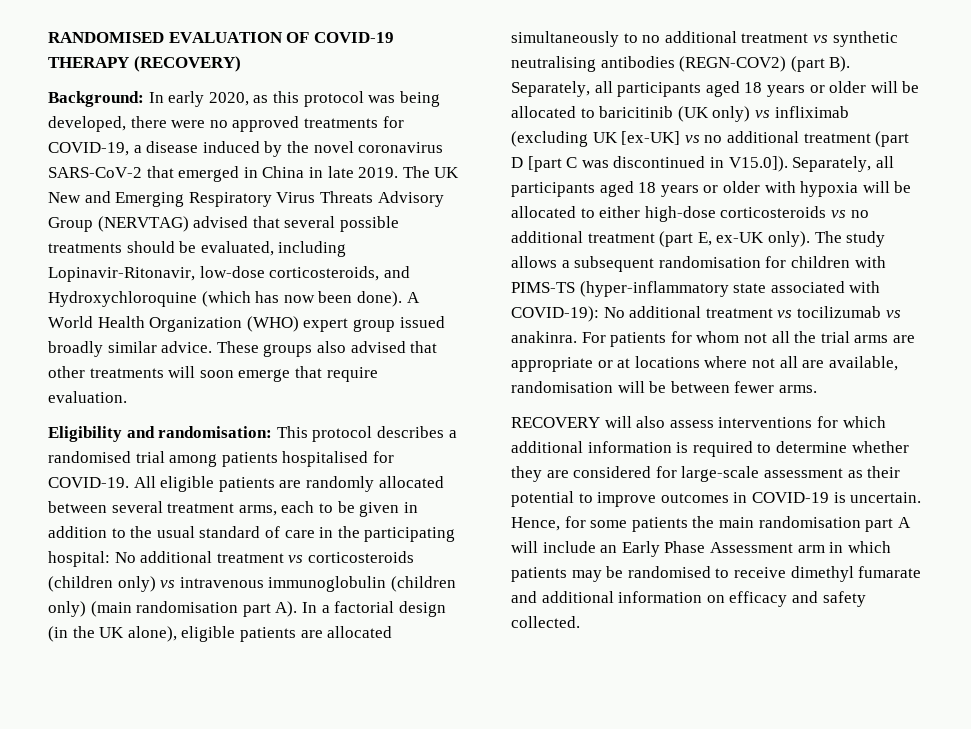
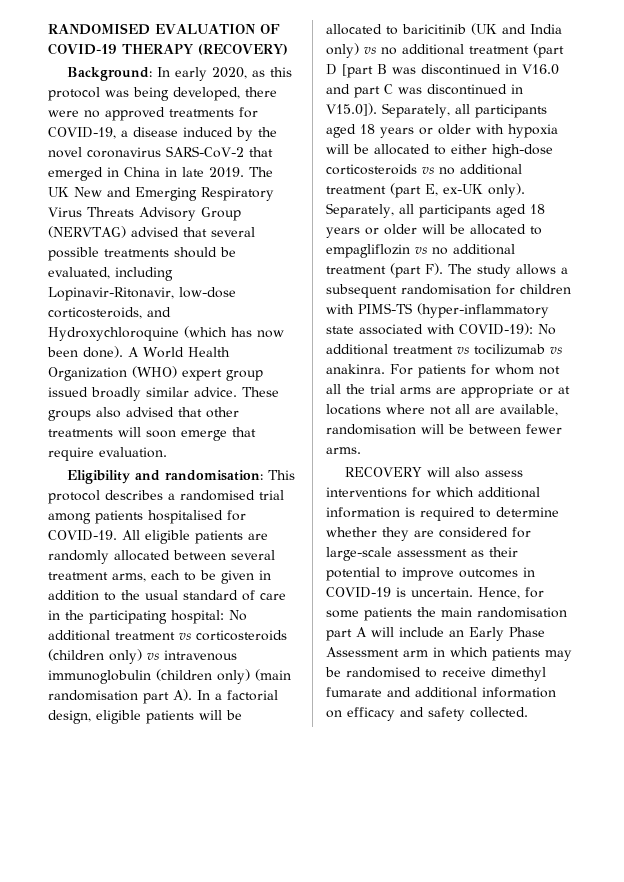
- No additional treatment vs corticosteroids (children only) vs intravenous immunoglobulin (children only) (main randomisation part A). In a factorial design (in the UK alone), eligible patients are allocated simultaneously to no additional treatment vs synthetic neutralising antibodies (REGN-COV2) (part B). Separately, all participants aged 18 years or older will be allocated to baricitinib (UK only) vs infliximab (excluding UK [ex-UK] vs no additional treatment (part D [part C was discontinued in V15.0]). Separately, all participants aged 18 years or older with hypoxia will be allocated to either high-dose corticosteroids vs no additional treatment (part E, ex-UK only).
+ No additional treatment vs corticosteroids (children only) vs intravenous immunoglobulin (children only) (main randomisation part A). In a factorial design, eligible patients will be allocated to baricitinib (UK and India only) vs no additional treatment (part D [part B was discontinued in V16.0 and part C was discontinued in V15.0]). Separately, all participants aged 18 years or older with hypoxia will be allocated to either high-dose corticosteroids vs no additional treatment (part E, ex-UK only).
- The study allows a subsequent randomisation for children with PIMS-TS (hyper-inflammatory state associated with COVID-19): No additional treatment vs tocilizumab vs anakinra.
+ Separately, all participants aged 18 years or older will be allocated to empagliflozin vs no additional treatment (part F). The study allows a subsequent randomisation for children with PIMS-TS (hyper-inflammatory state associated with COVID-19): No additional treatment vs tocilizumab vs anakinra.

